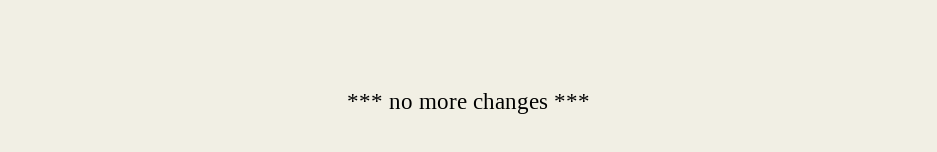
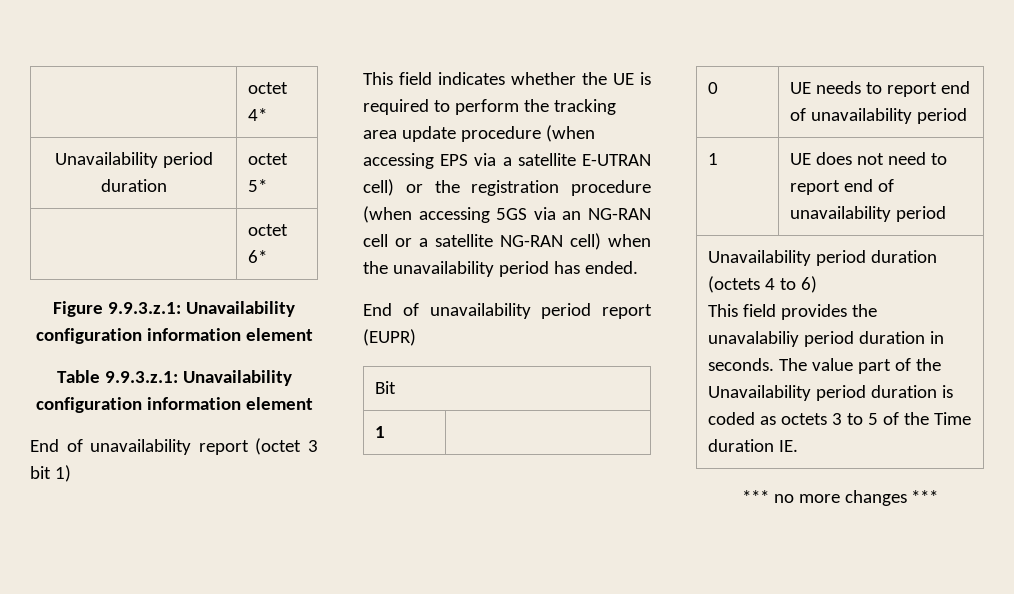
+ | octet 4*
+ Unavailability period duration | octet 5*
+ | octet 6*
+ Figure 9.9.3.z.1: Unavailability configuration information element
+ Table 9.9.3.z.1: Unavailability configuration information element
+ End of unavailability report (octet 3 bit 1)
+ This field indicates whether the UE is required to perform the tracking area update procedure (when accessing EPS via a satellite E-UTRAN cell) or the registration procedure (when accessing 5GS via an NG-RAN cell or a satellite NG-RAN cell) when the unavailability period has ended.
+ End of unavailability period report (EUPR)
+ Bit
+ 1 |
+ 0 | UE needs to report end of unavailability period
+ 1 | UE does not need to report end of unavailability period
+ Unavailability period duration (octets 4 to 6)
+ This field provides the unavalabiliy period duration in seconds. The value part of the Unavailability period duration is coded as octets 3 to 5 of the Time duration IE.

